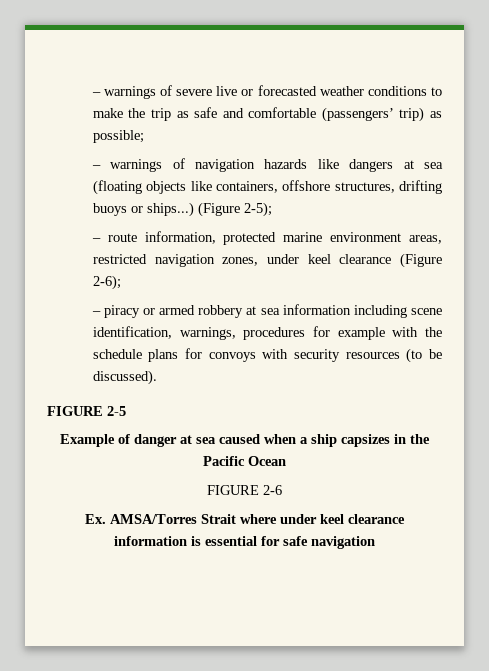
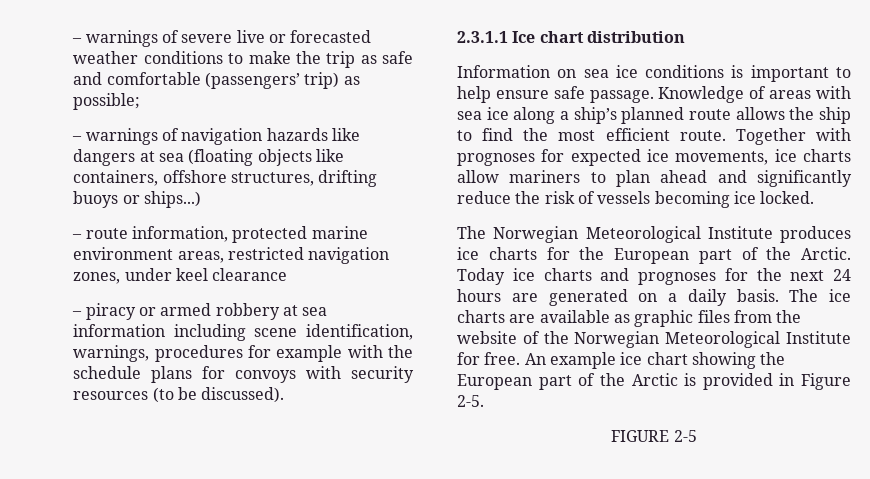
- (Figure 2-5);
- – route information, protected marine environment areas, restricted navigation zones, under keel clearance (Figure 2-6);
+ – route information, protected marine environment areas, restricted navigation zones, under keel clearance
+ 2.3.1.1 Ice chart distribution
+ Information on sea ice conditions is important to help ensure safe passage. Knowledge of areas with sea ice along a ship’s planned route allows the ship to find the most efficient route. Together with prognoses for expected ice movements, ice charts allow mariners to plan ahead and significantly reduce the risk of vessels becoming ice locked.
+ The Norwegian Meteorological Institute produces ice charts for the European part of the Arctic. Today ice charts and prognoses for the next 24 hours are generated on a daily basis. The ice charts are available as graphic files from the website of the Norwegian Meteorological Institute for free. An example ice chart showing the European part of the Arctic is provided in Figure 2-5.
  FIGURE 2-5
- Example of danger at sea caused when a ship capsizes in the Pacific Ocean
- FIGURE 2-6
- Ex. AMSA/Torres Strait where under keel clearance information is essential for safe navigation

